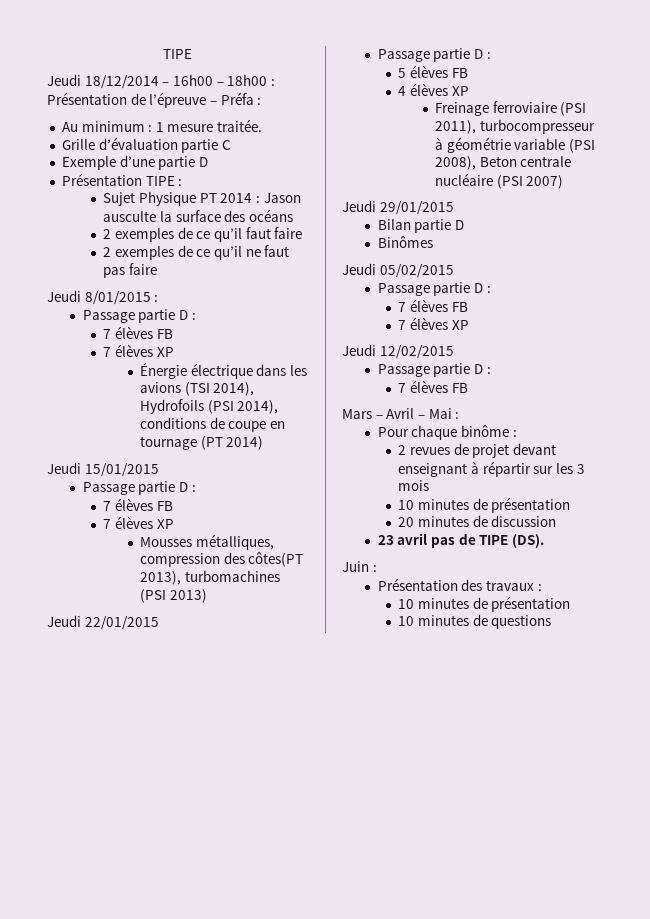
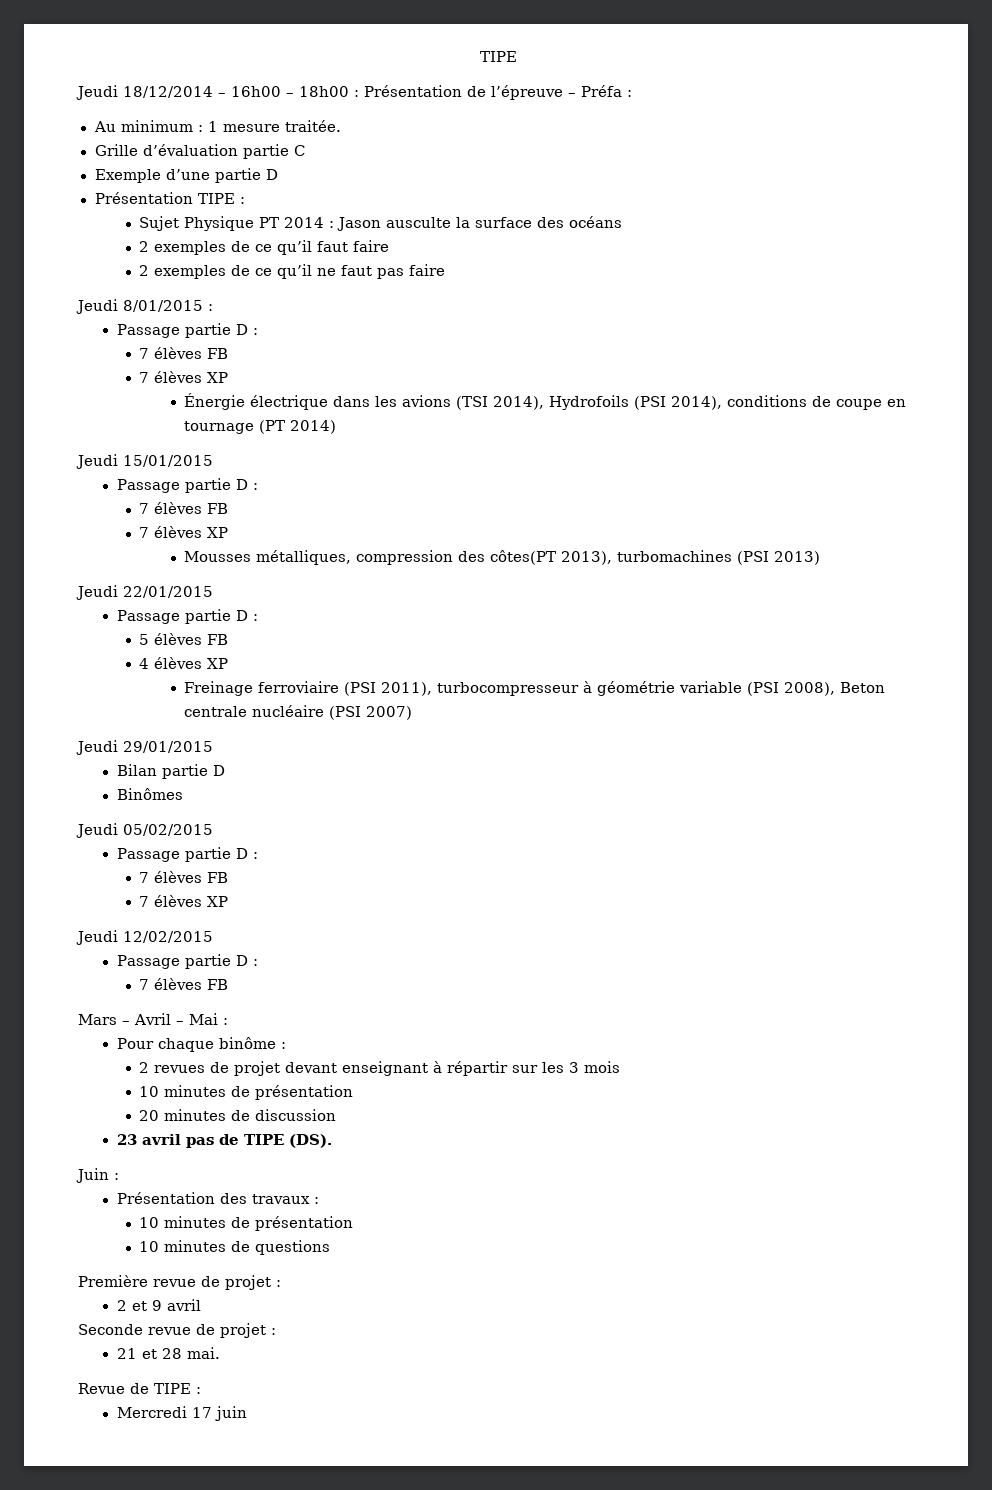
+ Première revue de projet :
+ 2 et 9 avril
+ Seconde revue de projet :
+ 21 et 28 mai.
+ Revue de TIPE :
+ Mercredi 17 juin

